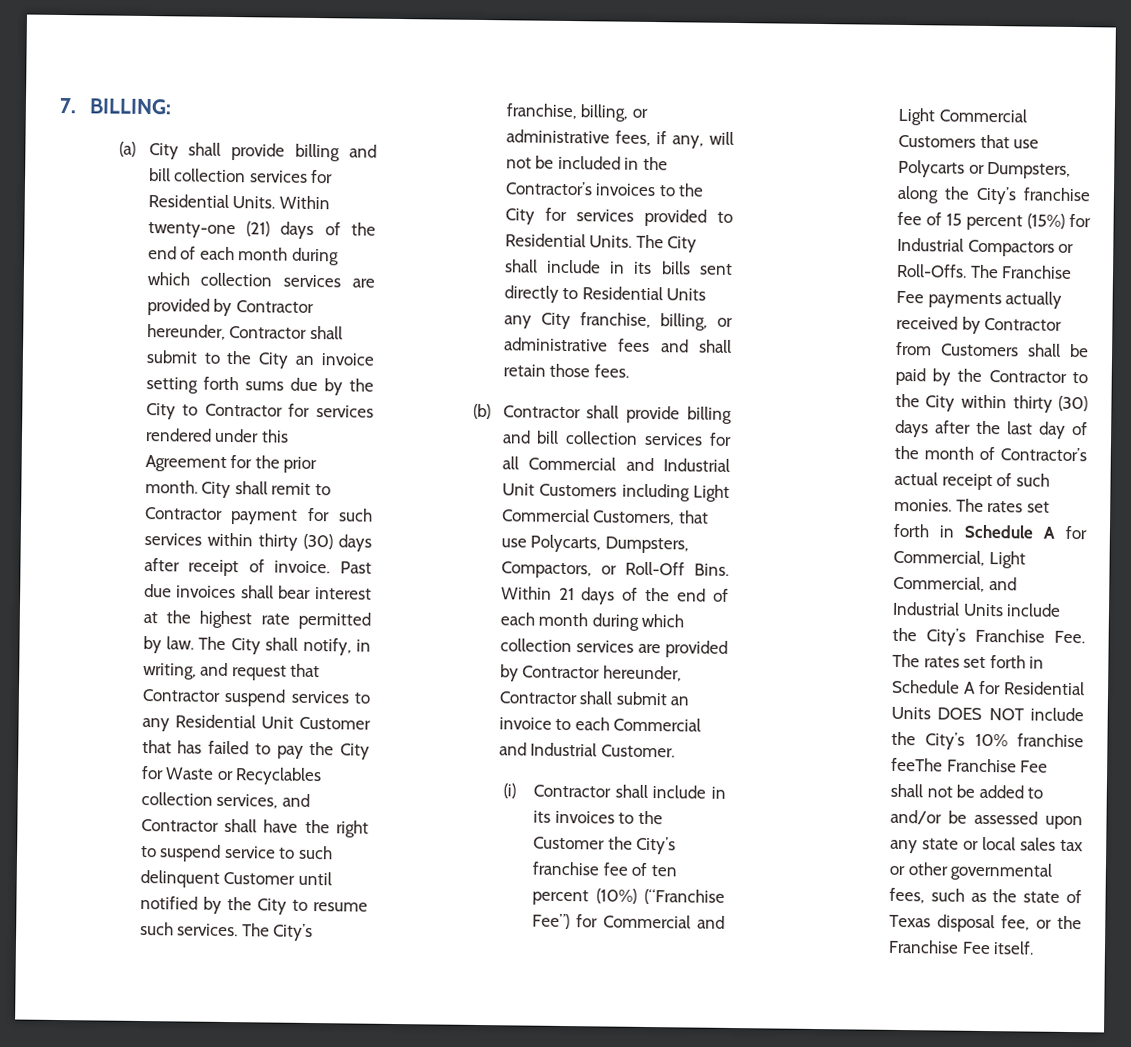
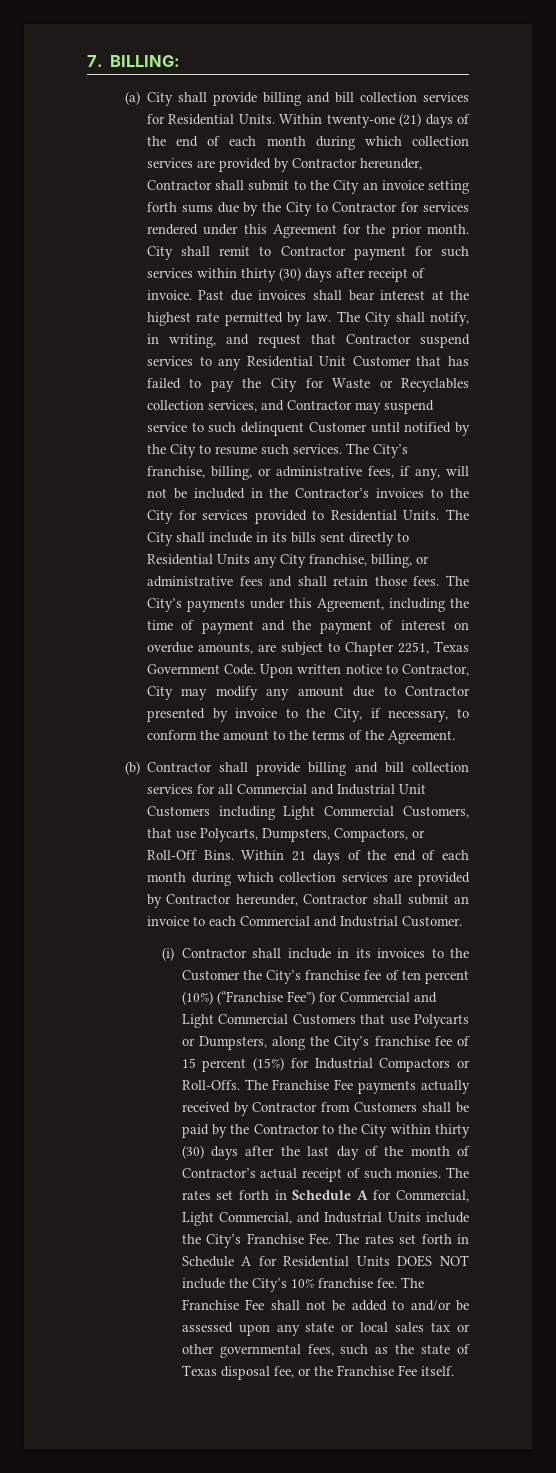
- The City shall notify, in writing, and request that Contractor suspend services to any Residential Unit Customer that has failed to pay the City for Waste or Recyclables collection services, and Contractor shall have the right to suspend service to such delinquent Customer until notified by the City to resume such services.
+ The City shall notify, in writing, and request that Contractor suspend services to any Residential Unit Customer that has failed to pay the City for Waste or Recyclables collection services, and Contractor may suspend service to such delinquent Customer until notified by the City to resume such services.
+ The City’s payments under this Agreement, including the time of payment and the payment of interest on overdue amounts, are subject to Chapter 2251, Texas Government Code. Upon written notice to Contractor, City may modify any amount due to Contractor presented by invoice to the City, if necessary, to conform the amount to the terms of the Agreement.
- The rates set forth in Schedule A for Commercial, Light Commercial, and Industrial Units include the City’s Franchise Fee. The rates set forth in Schedule A for Residential Units DOES NOT include the City’s 10% franchise feeThe Franchise Fee shall not be added to and/or be assessed upon any state or local sales tax or other governmental fees, such as the state of Texas disposal fee, or the Franchise Fee itself.
+ The rates set forth in Schedule A for Commercial, Light Commercial, and Industrial Units include the City’s Franchise Fee. The rates set forth in Schedule A for Residential Units DOES NOT include the City’s 10% franchise fee. The Franchise Fee shall not be added to and/or be assessed upon any state or local sales tax or other governmental fees, such as the state of Texas disposal fee, or the Franchise Fee itself.

